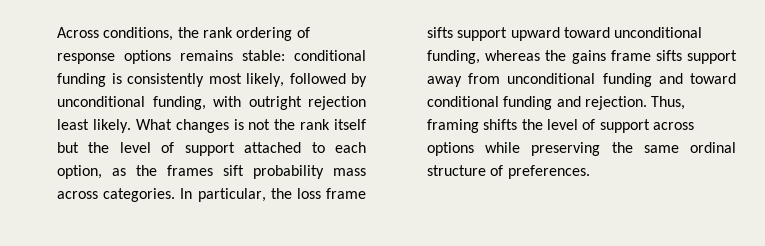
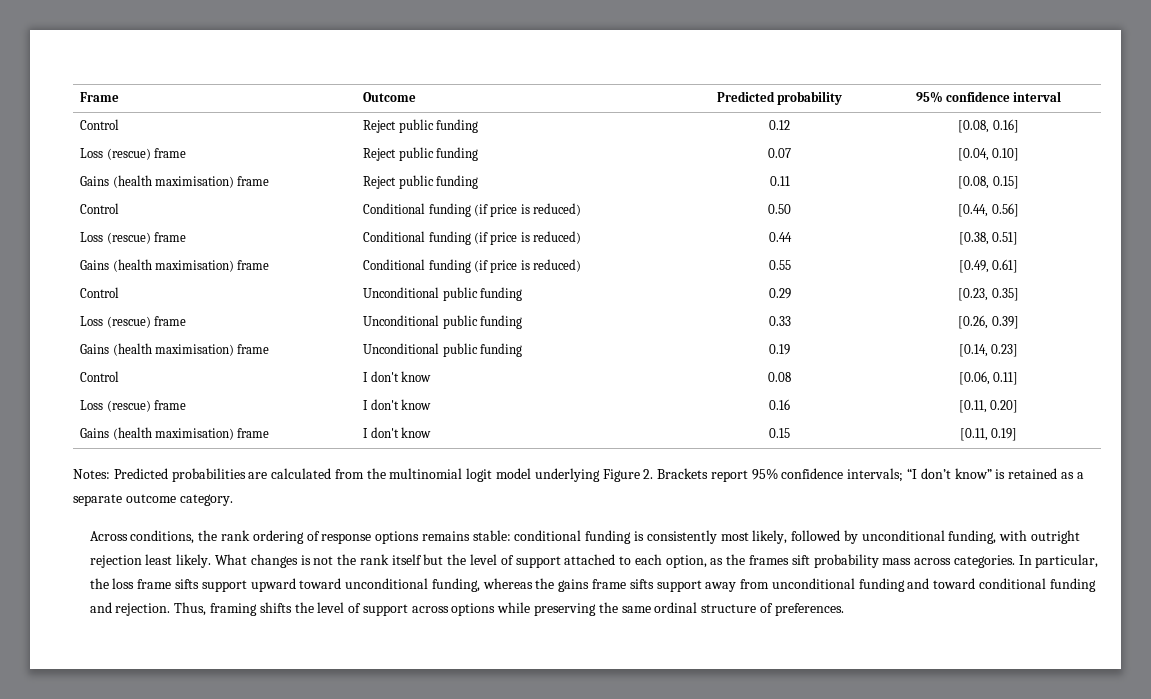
+ Frame | Outcome | Predicted probability | 95% confidence interval
+ Control | Reject public funding | 0.12 | [0.08, 0.16]
+ Loss (rescue) frame | Reject public funding | 0.07 | [0.04, 0.10]
+ Gains (health maximisation) frame | Reject public funding | 0.11 | [0.08, 0.15]
+ Control | Conditional funding (if price is reduced) | 0.50 | [0.44, 0.56]
+ Loss (rescue) frame | Conditional funding (if price is reduced) | 0.44 | [0.38, 0.51]
+ Gains (health maximisation) frame | Conditional funding (if price is reduced) | 0.55 | [0.49, 0.61]
+ Control | Unconditional public funding | 0.29 | [0.23, 0.35]
+ Loss (rescue) frame | Unconditional public funding | 0.33 | [0.26, 0.39]
+ Gains (health maximisation) frame | Unconditional public funding | 0.19 | [0.14, 0.23]
+ Control | I don't know | 0.08 | [0.06, 0.11]
+ Loss (rescue) frame | I don't know | 0.16 | [0.11, 0.20]
+ Gains (health maximisation) frame | I don't know | 0.15 | [0.11, 0.19]
+ Notes: Predicted probabilities are calculated from the multinomial logit model underlying Figure 2. Brackets report 95% confidence intervals; “I don’t know” is retained as a separate outcome category.

